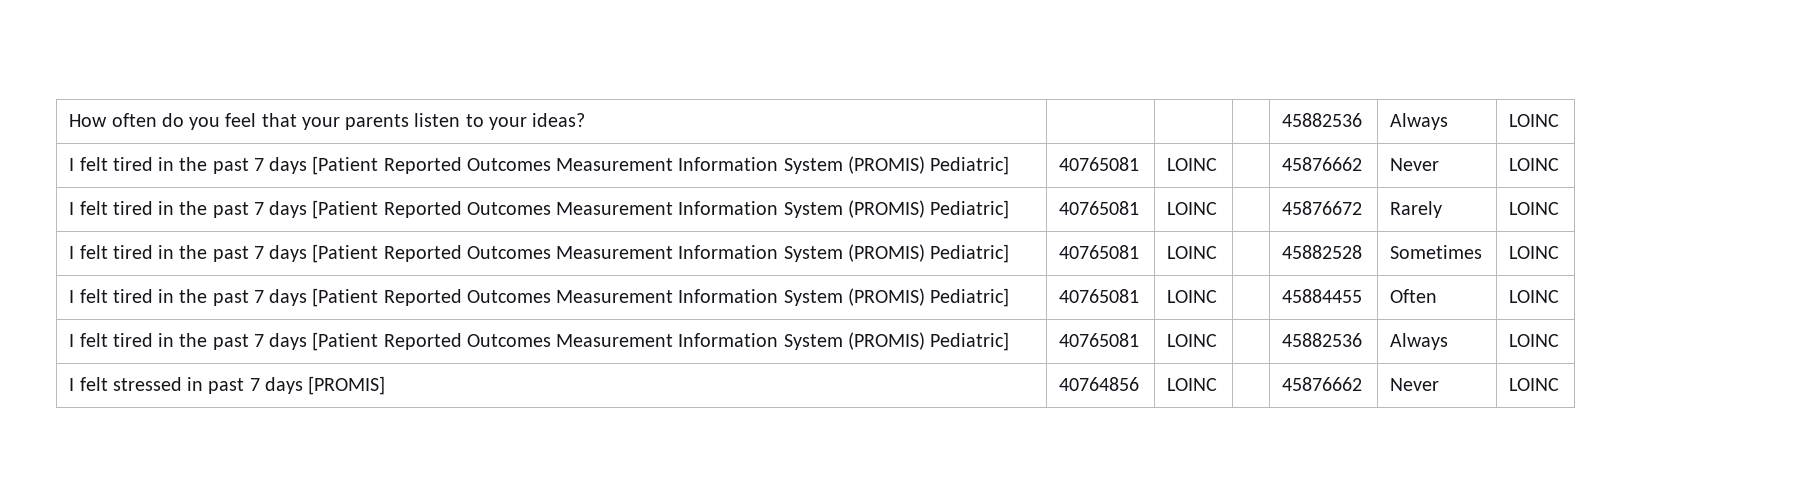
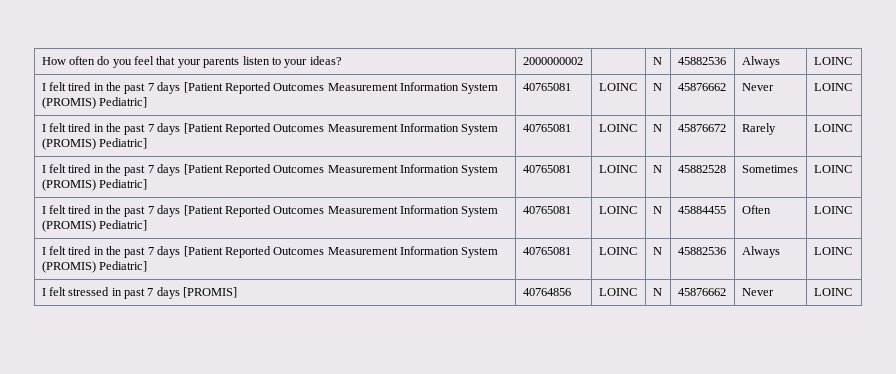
- How often do you feel that your parents listen to your ideas? | | | | 45882536 | Always | LOINC
+ How often do you feel that your parents listen to your ideas? | 2000000002 | | N | 45882536 | Always | LOINC
- I felt tired in the past 7 days [Patient Reported Outcomes Measurement Information System (PROMIS) Pediatric] | 40765081 | LOINC | | 45876662 | Never | LOINC
+ I felt tired in the past 7 days [Patient Reported Outcomes Measurement Information System (PROMIS) Pediatric] | 40765081 | LOINC | N | 45876662 | Never | LOINC
- I felt tired in the past 7 days [Patient Reported Outcomes Measurement Information System (PROMIS) Pediatric] | 40765081 | LOINC | | 45876672 | Rarely | LOINC
+ I felt tired in the past 7 days [Patient Reported Outcomes Measurement Information System (PROMIS) Pediatric] | 40765081 | LOINC | N | 45876672 | Rarely | LOINC
- I felt tired in the past 7 days [Patient Reported Outcomes Measurement Information System (PROMIS) Pediatric] | 40765081 | LOINC | | 45882528 | Sometimes | LOINC
+ I felt tired in the past 7 days [Patient Reported Outcomes Measurement Information System (PROMIS) Pediatric] | 40765081 | LOINC | N | 45882528 | Sometimes | LOINC
- I felt tired in the past 7 days [Patient Reported Outcomes Measurement Information System (PROMIS) Pediatric] | 40765081 | LOINC | | 45884455 | Often | LOINC
+ I felt tired in the past 7 days [Patient Reported Outcomes Measurement Information System (PROMIS) Pediatric] | 40765081 | LOINC | N | 45884455 | Often | LOINC
- I felt tired in the past 7 days [Patient Reported Outcomes Measurement Information System (PROMIS) Pediatric] | 40765081 | LOINC | | 45882536 | Always | LOINC
+ I felt tired in the past 7 days [Patient Reported Outcomes Measurement Information System (PROMIS) Pediatric] | 40765081 | LOINC | N | 45882536 | Always | LOINC
- I felt stressed in past 7 days [PROMIS] | 40764856 | LOINC | | 45876662 | Never | LOINC
+ I felt stressed in past 7 days [PROMIS] | 40764856 | LOINC | N | 45876662 | Never | LOINC

